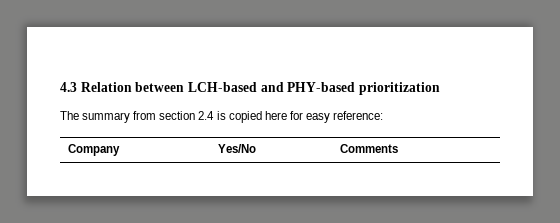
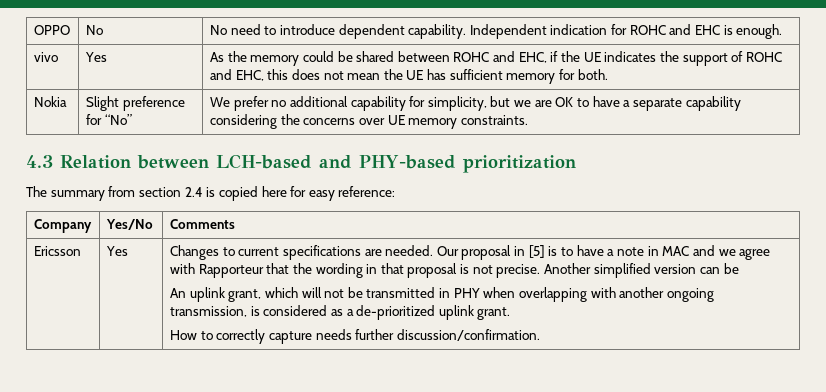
+ OPPO | No | No need to introduce dependent capability. Independent indication for ROHC and EHC is enough.
+ vivo | Yes | As the memory could be shared between ROHC and EHC, if the UE indicates the support of ROHC and EHC, this does not mean the UE has sufficient memory for both.
+ Nokia | Slight preference for “No” | We prefer no additional capability for simplicity, but we are OK to have a separate capability considering the concerns over UE memory constraints.
+ Ericsson | Yes | Changes to current specifications are needed. Our proposal in [5] is to have a note in MAC and we agree with Rapporteur that the wording in that proposal is not precise. Another simplified version can be
+ An uplink grant, which will not be transmitted in PHY when overlapping with another ongoing transmission, is considered as a de-prioritized uplink grant.
+ How to correctly capture needs further discussion/confirmation.

